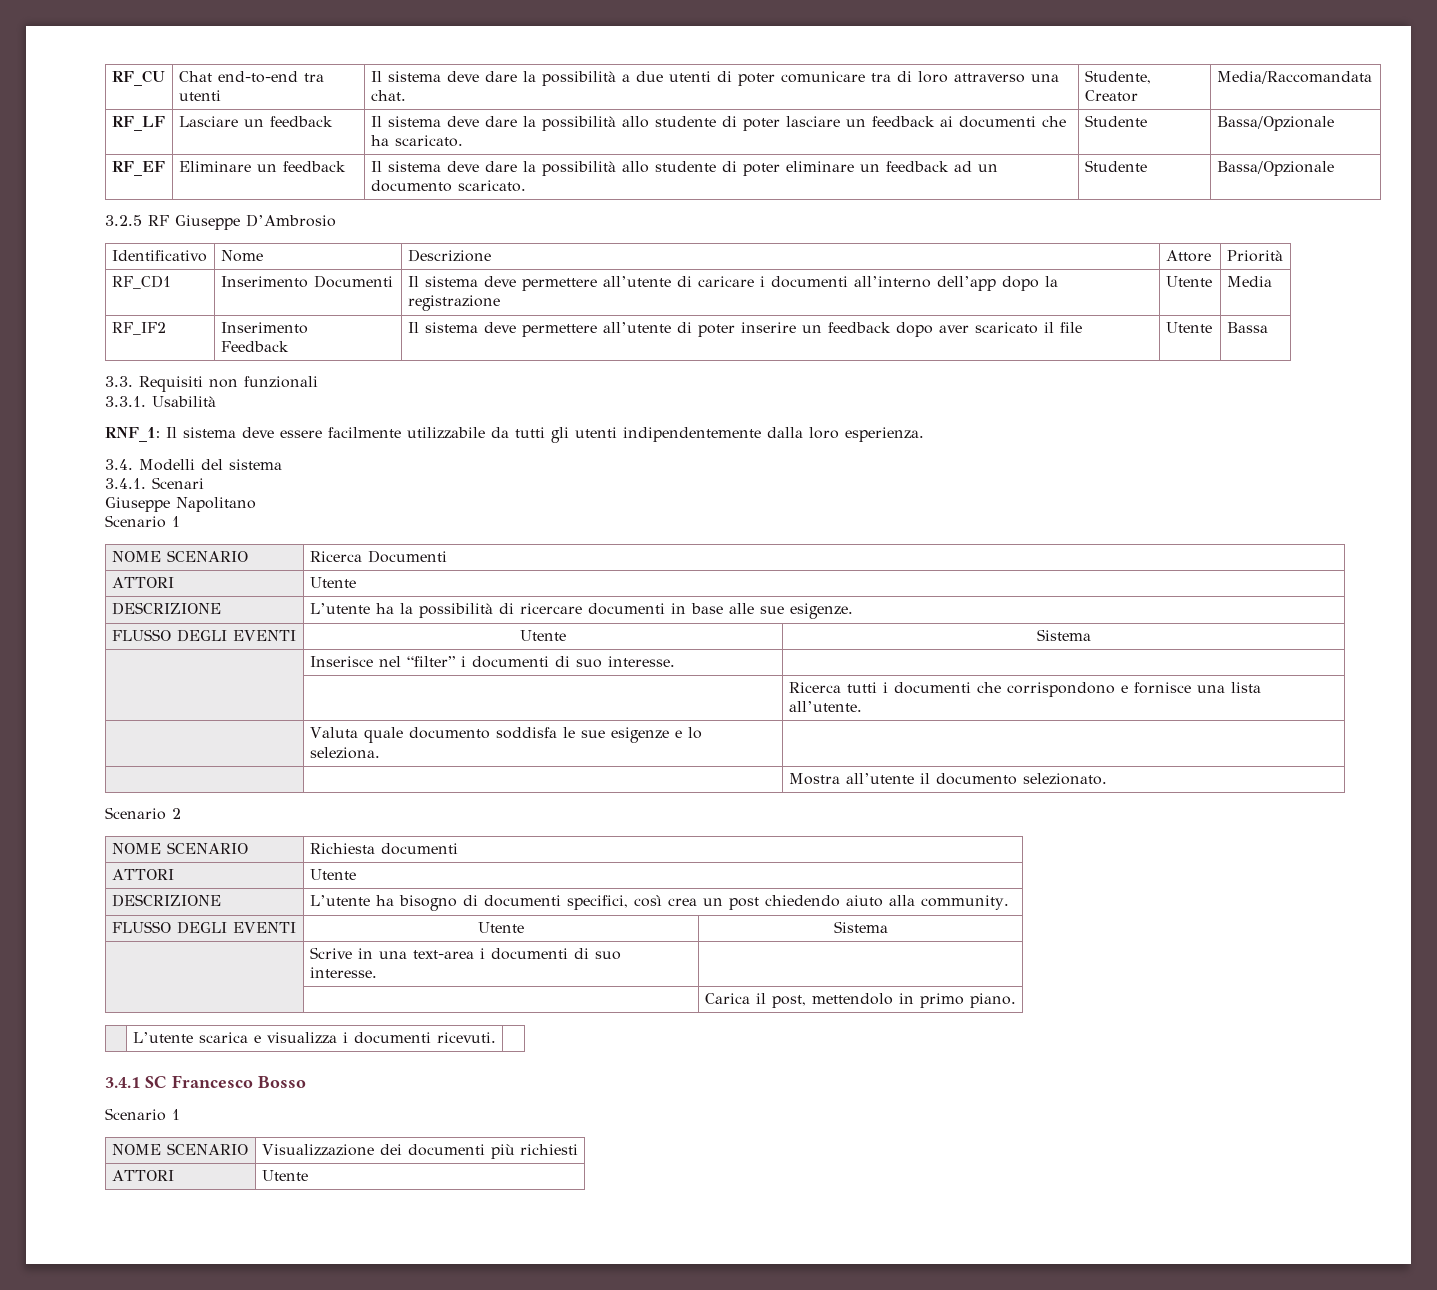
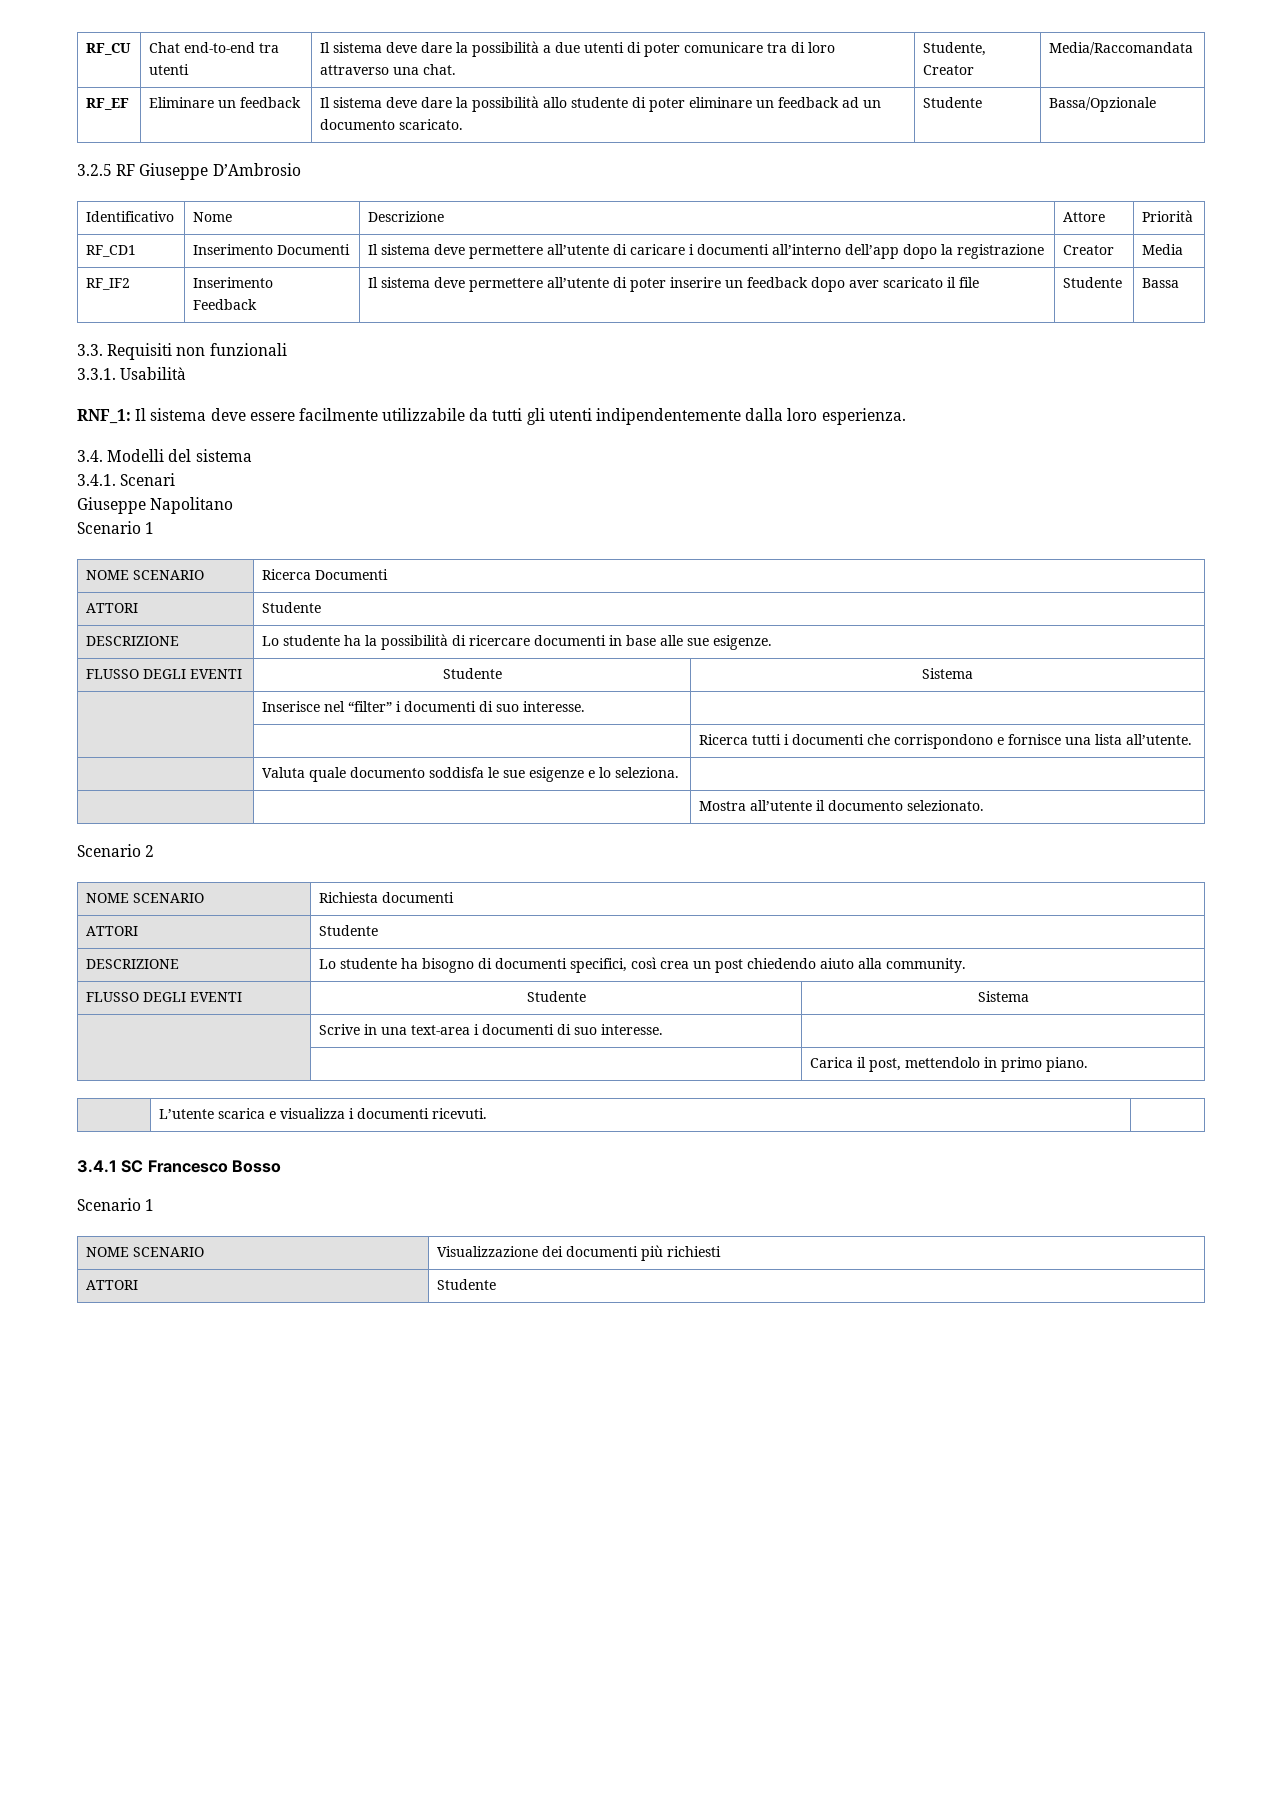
- RF_LF | Lasciare un feedback | Il sistema deve dare la possibilità allo studente di poter lasciare un feedback ai documenti che ha scaricato. | Studente | Bassa/Opzionale
- RF_CD1 | Inserimento Documenti | Il sistema deve permettere all’utente di caricare i documenti all’interno dell’app dopo la registrazione | Utente | Media
+ RF_CD1 | Inserimento Documenti | Il sistema deve permettere all’utente di caricare i documenti all’interno dell’app dopo la registrazione | Creator | Media
  RF_IF2 | Inserimento
- Feedback | Il sistema deve permettere all’utente di poter inserire un feedback dopo aver scaricato il file | Utente | Bassa
+ Feedback | Il sistema deve permettere all’utente di poter inserire un feedback dopo aver scaricato il file | Studente | Bassa
  NOME SCENARIO | Ricerca Documenti
- ATTORI | Utente
- DESCRIZIONE | L’utente ha la possibilità di ricercare documenti in base alle sue esigenze.
- FLUSSO DEGLI EVENTI | Utente | Sistema
+ ATTORI | Studente
+ DESCRIZIONE | Lo studente ha la possibilità di ricercare documenti in base alle sue esigenze.
+ FLUSSO DEGLI EVENTI | Studente | Sistema
  NOME SCENARIO | Richiesta documenti
- ATTORI | Utente
- DESCRIZIONE | L’utente ha bisogno di documenti specifici, così crea un post chiedendo aiuto alla community.
- FLUSSO DEGLI EVENTI | Utente | Sistema
+ ATTORI | Studente
+ DESCRIZIONE | Lo studente ha bisogno di documenti specifici, così crea un post chiedendo aiuto alla community.
+ FLUSSO DEGLI EVENTI | Studente | Sistema
  NOME SCENARIO | Visualizzazione dei documenti più richiesti
- ATTORI | Utente
+ ATTORI | Studente

